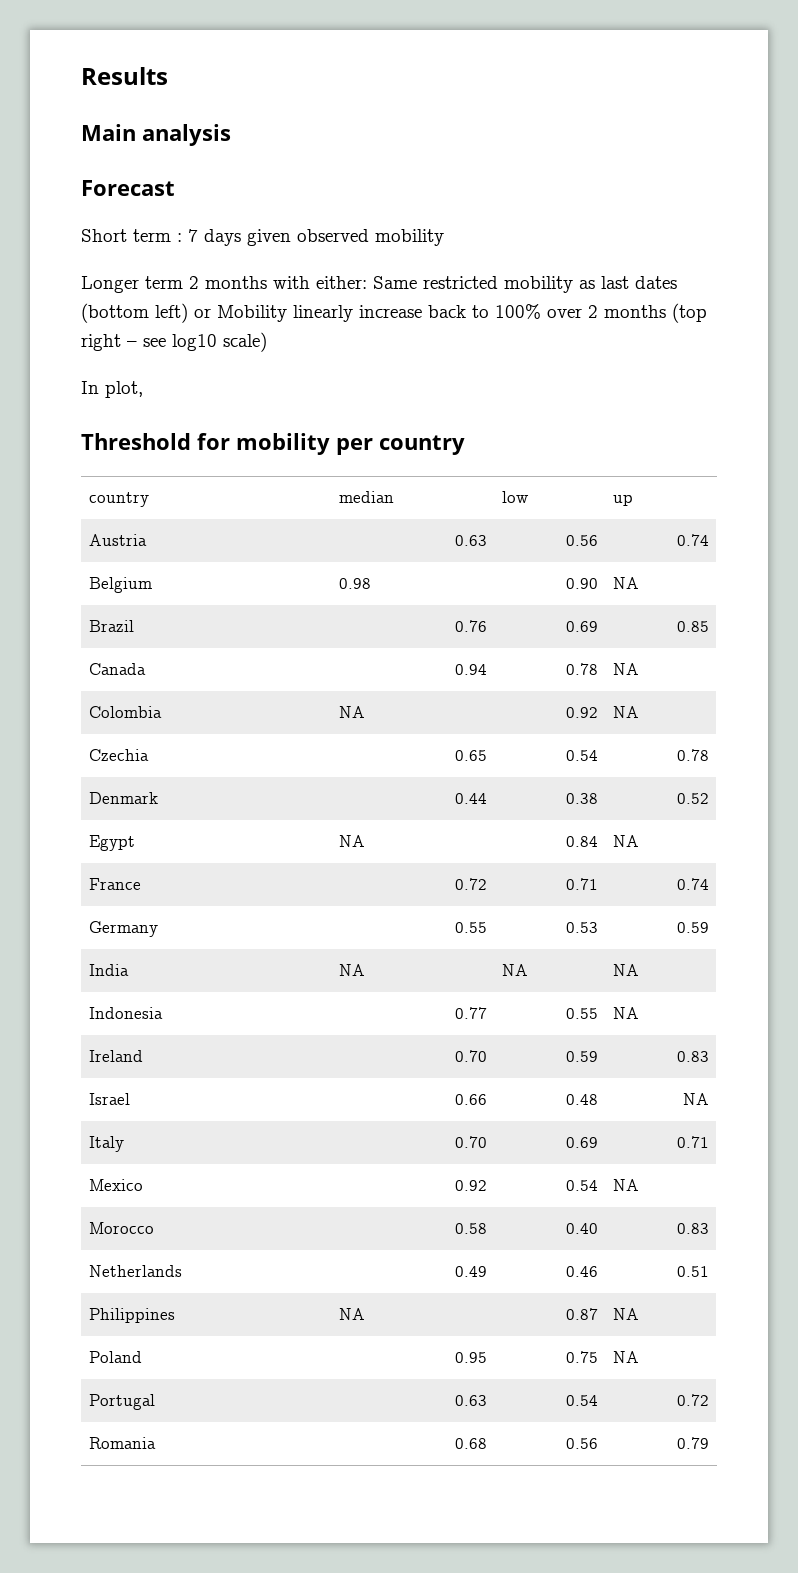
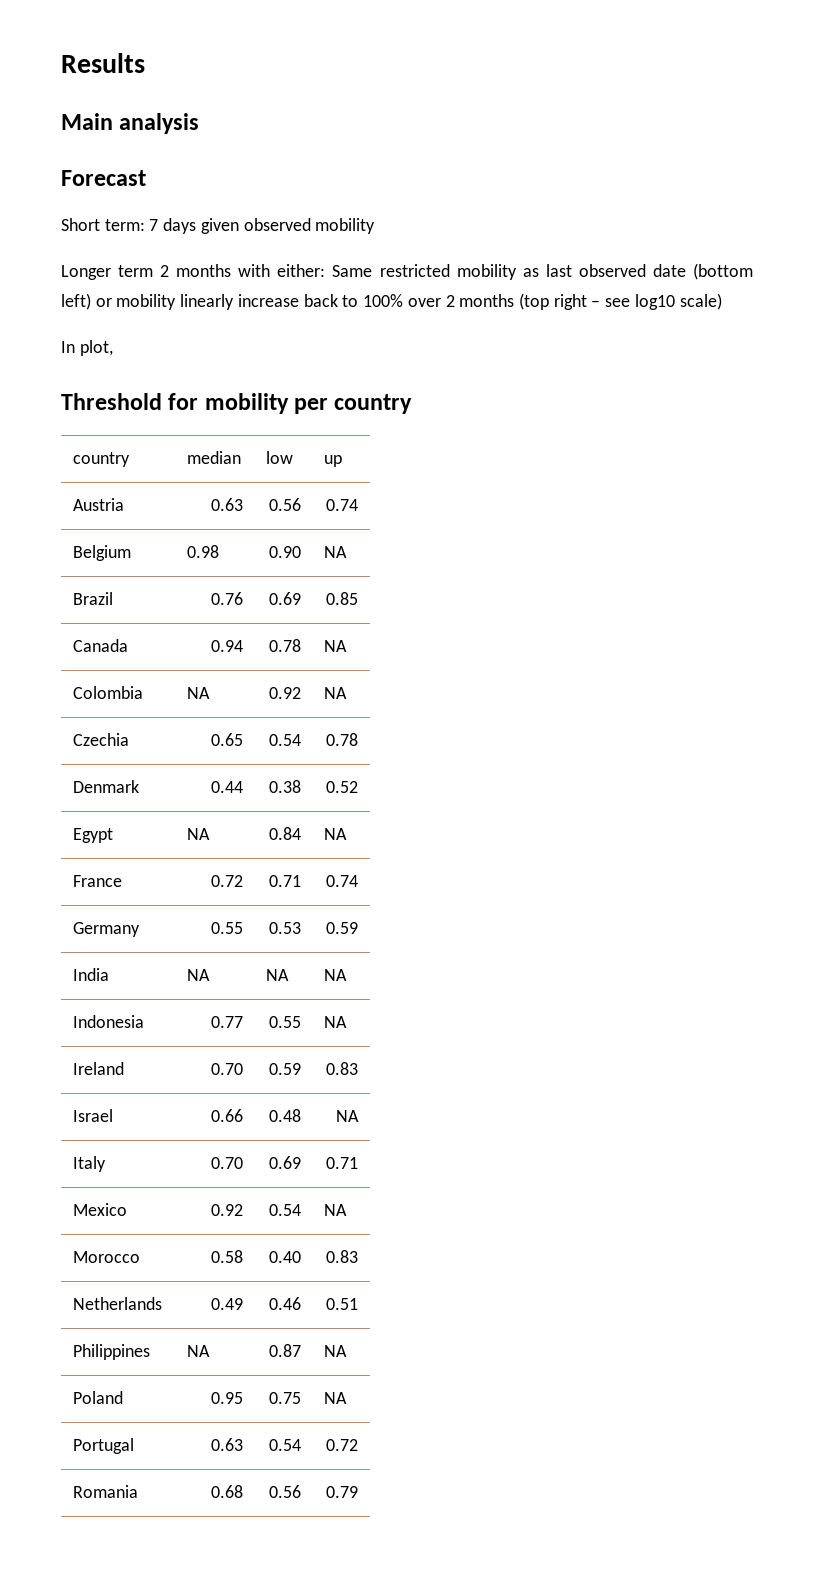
- Short term : 7 days given observed mobility
+ Short term: 7 days given observed mobility
- Longer term 2 months with either: Same restricted mobility as last dates (bottom left) or Mobility linearly increase back to 100% over 2 months (top right – see log10 scale)
+ Longer term 2 months with either: Same restricted mobility as last observed date (bottom left) or mobility linearly increase back to 100% over 2 months (top right – see log10 scale)

